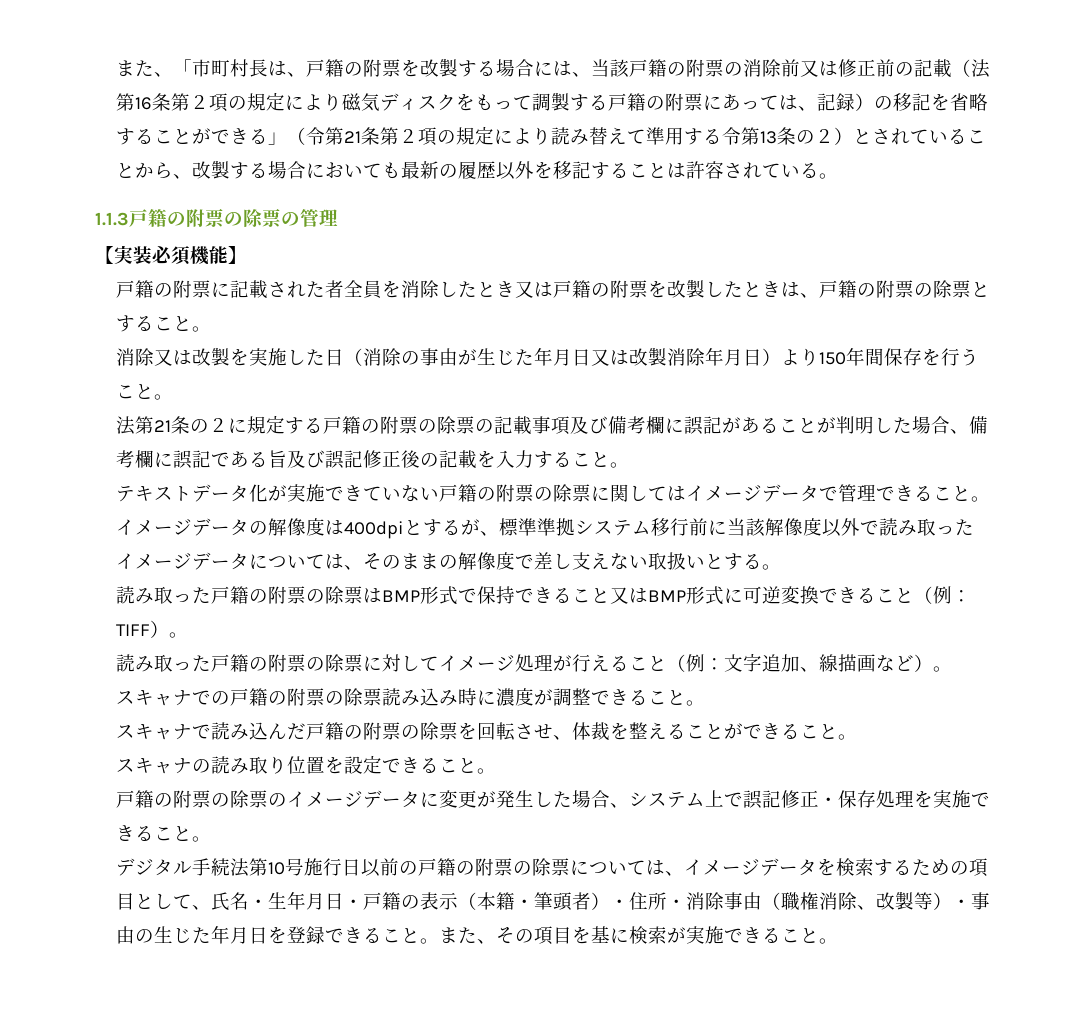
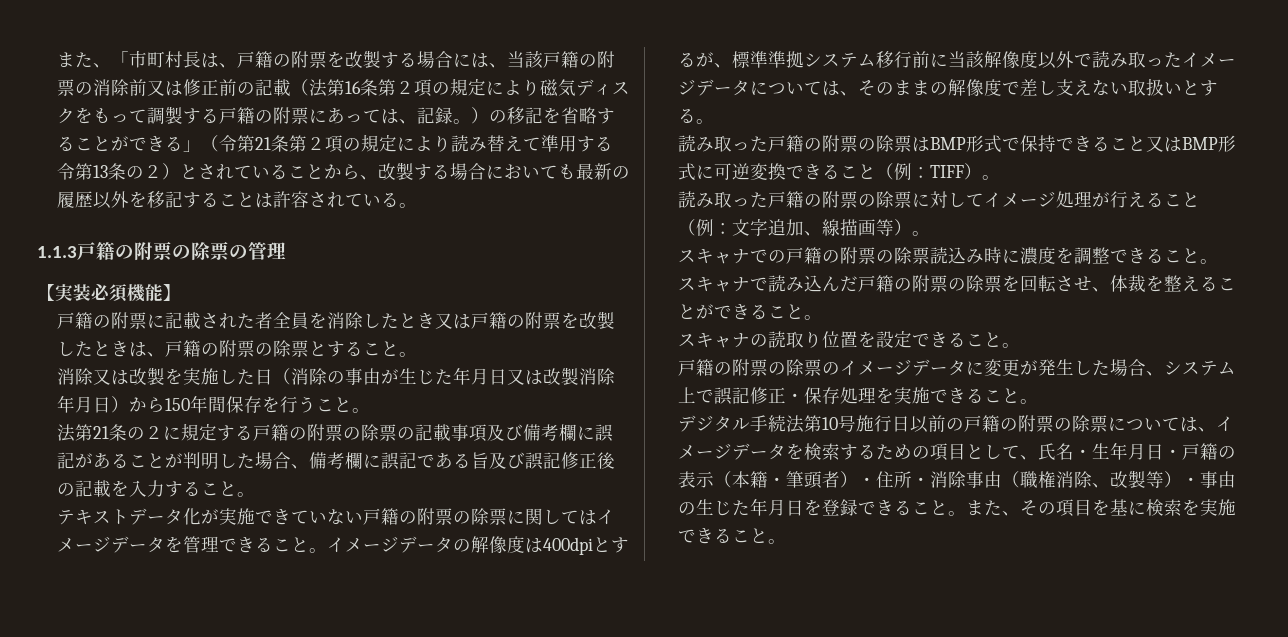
- また、「市町村長は、戸籍の附票を改製する場合には、当該戸籍の附票の消除前又は修正前の記載（法第16条第２項の規定により磁気ディスクをもって調製する戸籍の附票にあっては、記録）の移記を省略することができる」（令第21条第２項の規定により読み替えて準用する令第13条の２）とされていることから、改製する場合においても最新の履歴以外を移記することは許容されている。
+ また、「市町村長は、戸籍の附票を改製する場合には、当該戸籍の附票の消除前又は修正前の記載（法第16条第２項の規定により磁気ディスクをもって調製する戸籍の附票にあっては、記録。）の移記を省略することができる」（令第21条第２項の規定により読み替えて準用する令第13条の２）とされていることから、改製する場合においても最新の履歴以外を移記することは許容されている。
- 消除又は改製を実施した日（消除の事由が生じた年月日又は改製消除年月日）より150年間保存を行うこと。
+ 消除又は改製を実施した日（消除の事由が生じた年月日又は改製消除年月日）から150年間保存を行うこと。
- テキストデータ化が実施できていない戸籍の附票の除票に関してはイメージデータで管理できること。
+ テキストデータ化が実施できていない戸籍の附票の除票に関してはイメージデータを管理できること。
- 読み取った戸籍の附票の除票に対してイメージ処理が行えること（例：文字追加、線描画など）。
+ 読み取った戸籍の附票の除票に対してイメージ処理が行えること（例：文字追加、線描画等）。
- スキャナでの戸籍の附票の除票読み込み時に濃度が調整できること。
+ スキャナでの戸籍の附票の除票読込み時に濃度を調整できること。
- スキャナの読み取り位置を設定できること。
+ スキャナの読取り位置を設定できること。
- また、その項目を基に検索が実施できること。
+ また、その項目を基に検索を実施できること。

